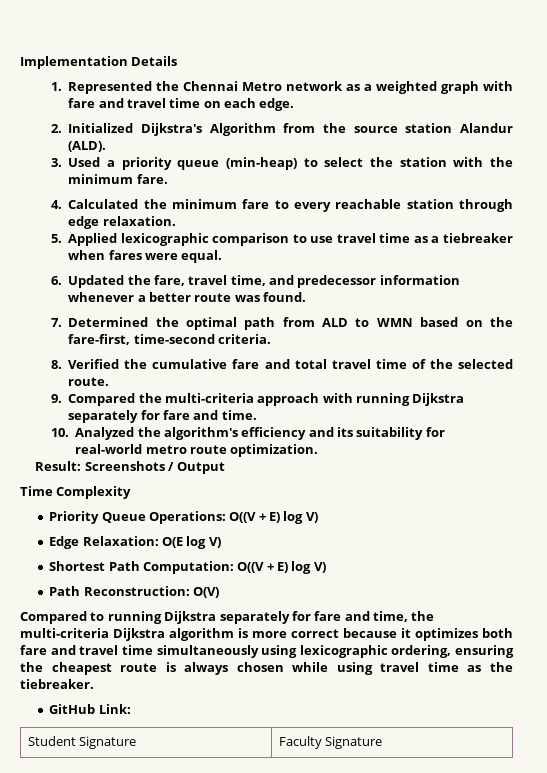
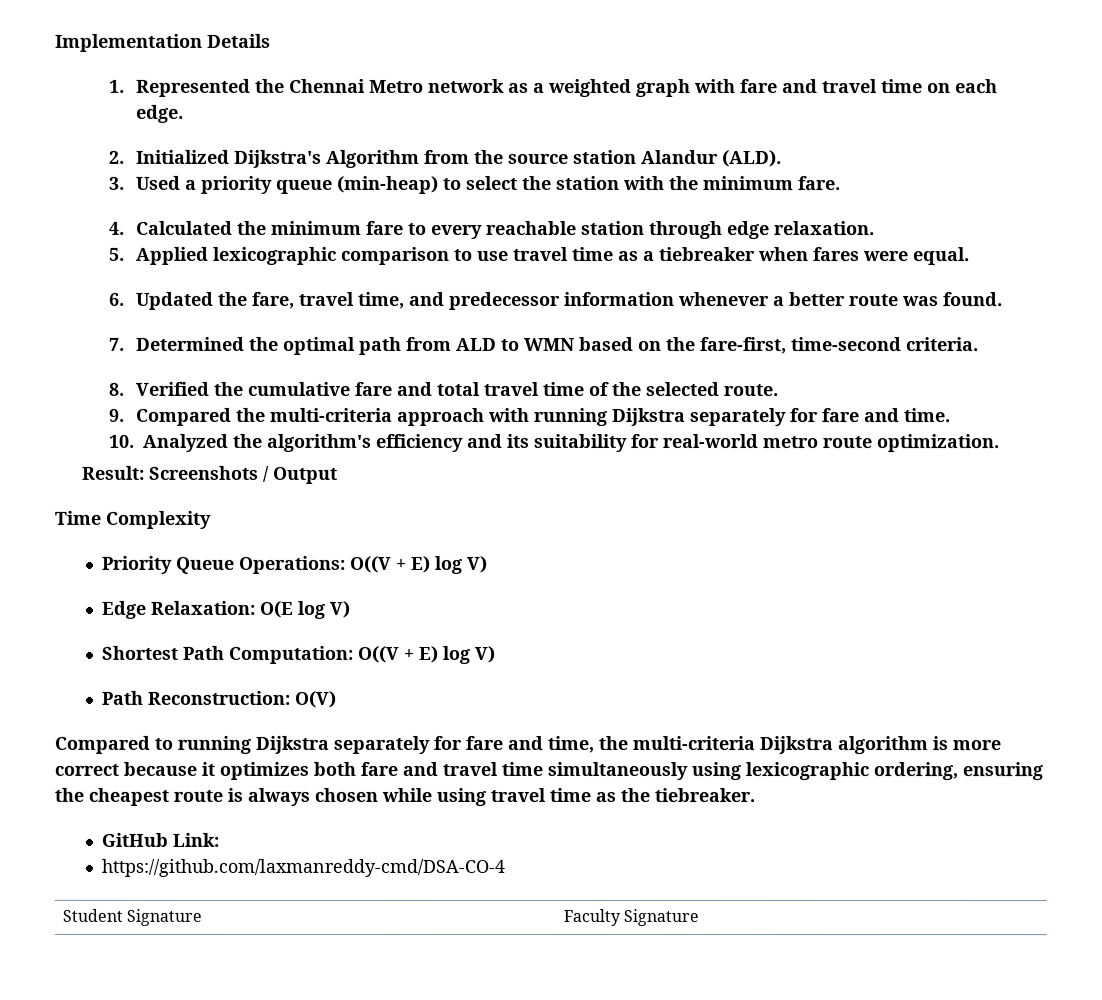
+ https://github.com/laxmanreddy-cmd/DSA-CO-4

